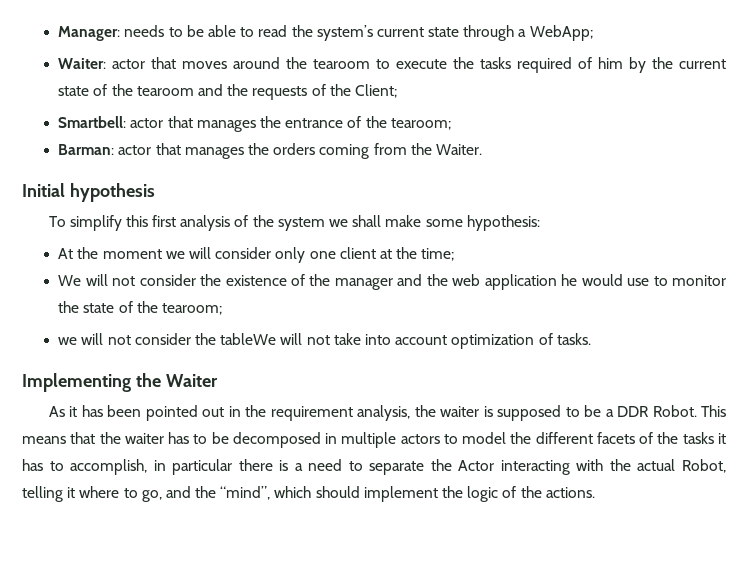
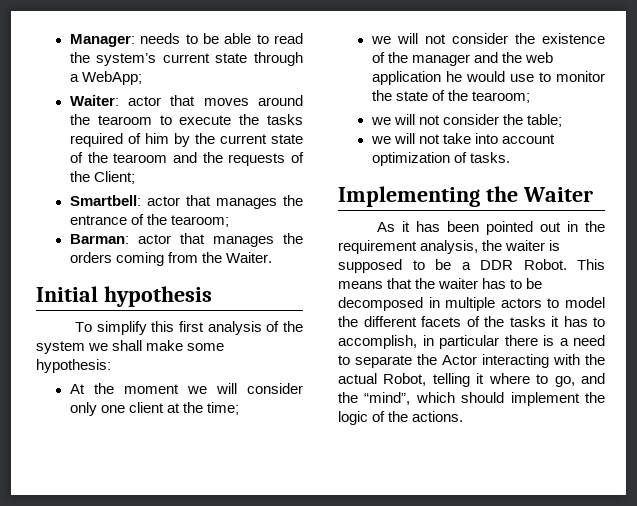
- We will not consider the existence of the manager and the web application he would use to monitor the state of the tearoom;
+ we will not consider the existence of the manager and the web application he would use to monitor the state of the tearoom;
- we will not consider the tableWe will not take into account optimization of tasks.
+ we will not consider the table;
+ we will not take into account optimization of tasks.

